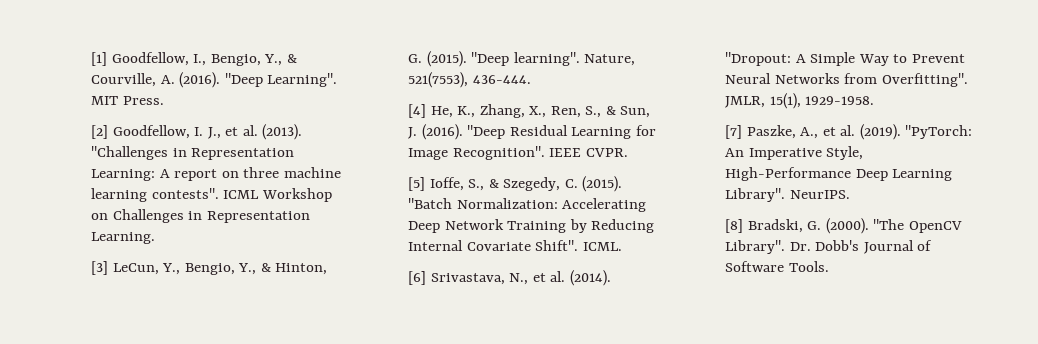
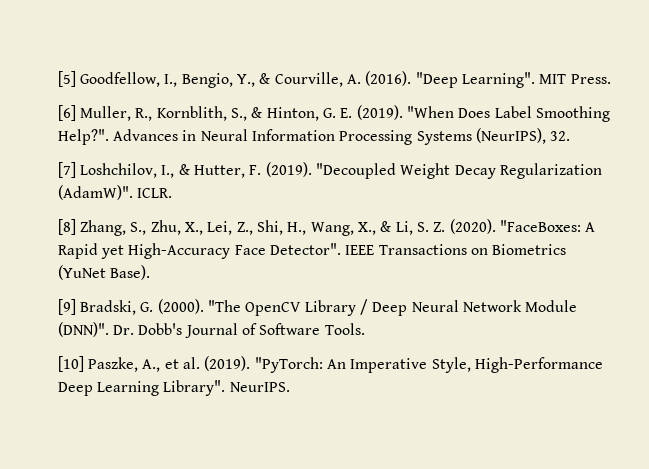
- [1] Goodfellow, I., Bengio, Y., & Courville, A. (2016).
+ [5] Goodfellow, I., Bengio, Y., & Courville, A. (2016).
- [2] Goodfellow, I. J., et al. (2013). "Challenges in Representation Learning: A report on three machine learning contests". ICML Workshop on Challenges in Representation Learning.
- [3] LeCun, Y., Bengio, Y., & Hinton, G. (2015). "Deep learning". Nature, 521(7553), 436-444.
- [4] He, K., Zhang, X., Ren, S., & Sun, J. (2016). "Deep Residual Learning for Image Recognition". IEEE CVPR.
- [5] Ioffe, S., & Szegedy, C. (2015). "Batch Normalization: Accelerating Deep Network Training by Reducing Internal Covariate Shift". ICML.
- [6] Srivastava, N., et al. (2014). "Dropout: A Simple Way to Prevent Neural Networks from Overfitting". JMLR, 15(1), 1929-1958.
- [7] Paszke, A., et al. (2019).
+ [6] Muller, R., Kornblith, S., & Hinton, G. E. (2019). "When Does Label Smoothing Help?". Advances in Neural Information Processing Systems (NeurIPS), 32.
+ [7] Loshchilov, I., & Hutter, F. (2019). "Decoupled Weight Decay Regularization (AdamW)". ICLR.
+ [8] Zhang, S., Zhu, X., Lei, Z., Shi, H., Wang, X., & Li, S. Z. (2020). "FaceBoxes: A Rapid yet High-Accuracy Face Detector". IEEE Transactions on Biometrics (YuNet Base).
+ [9] Bradski, G. (2000). "The OpenCV Library / Deep Neural Network Module (DNN)". Dr. Dobb's Journal of Software Tools.
+ [10] Paszke, A., et al. (2019).
- [8] Bradski, G. (2000). "The OpenCV Library". Dr. Dobb's Journal of Software Tools.

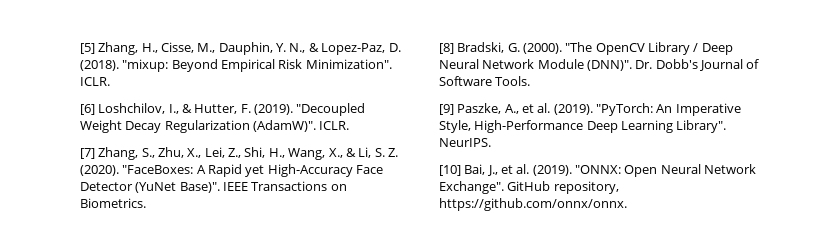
- [5] Goodfellow, I., Bengio, Y., & Courville, A. (2016). "Deep Learning". MIT Press.
- [6] Muller, R., Kornblith, S., & Hinton, G. E. (2019). "When Does Label Smoothing Help?". Advances in Neural Information Processing Systems (NeurIPS), 32.
- [7] Loshchilov, I., & Hutter, F. (2019).
+ [5] Zhang, H., Cisse, M., Dauphin, Y. N., & Lopez-Paz, D. (2018). "mixup: Beyond Empirical Risk Minimization". ICLR.
+ [6] Loshchilov, I., & Hutter, F. (2019).
- [8] Zhang, S., Zhu, X., Lei, Z., Shi, H., Wang, X., & Li, S. Z. (2020).
+ [7] Zhang, S., Zhu, X., Lei, Z., Shi, H., Wang, X., & Li, S. Z. (2020).
- "FaceBoxes: A Rapid yet High-Accuracy Face Detector". IEEE Transactions on Biometrics (YuNet Base).
- [9] Bradski, G. (2000).
+ "FaceBoxes: A Rapid yet High-Accuracy Face Detector (YuNet Base)". IEEE Transactions on Biometrics.
+ [8] Bradski, G. (2000).
- [10] Paszke, A., et al. (2019).
+ [9] Paszke, A., et al. (2019).
+ [10] Bai, J., et al. (2019). "ONNX: Open Neural Network Exchange". GitHub repository, https://github.com/onnx/onnx.

